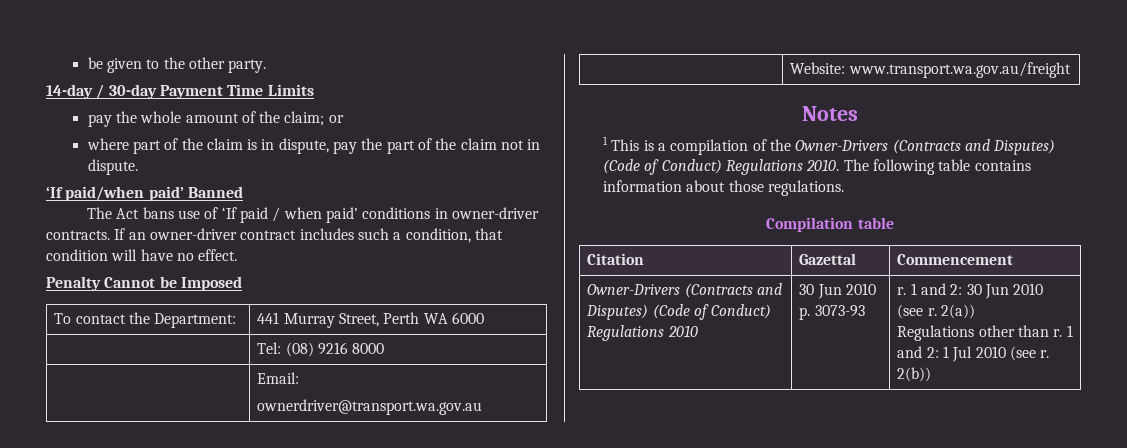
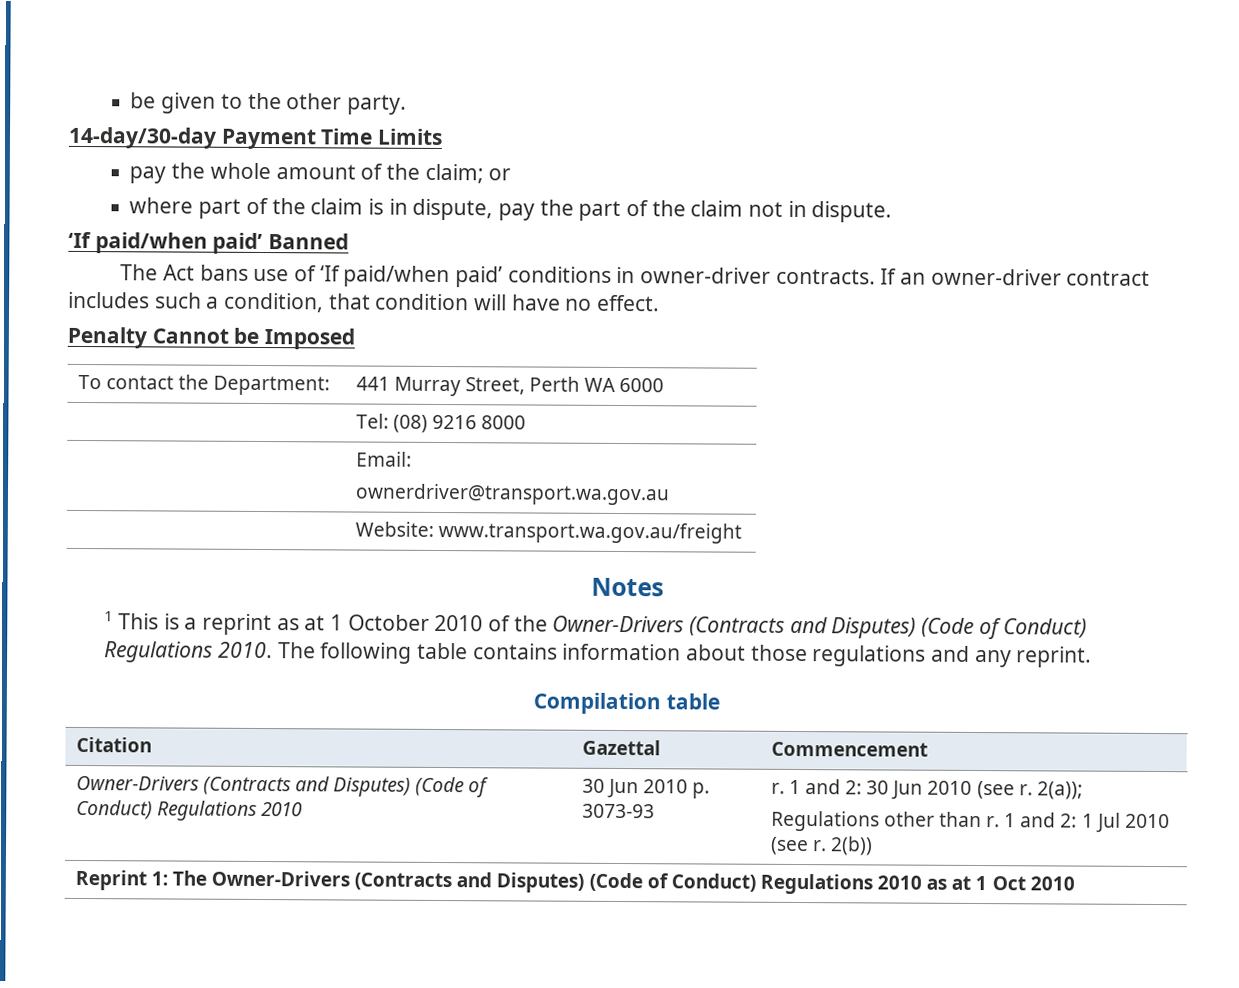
- 14-day / 30-day Payment Time Limits
+ 14-day/30-day Payment Time Limits
- The Act bans use of ‘If paid / when paid’ conditions in owner-driver contracts.
+ The Act bans use of ‘If paid/when paid’ conditions in owner-driver contracts.
- 1 This is a compilation of the Owner-Drivers (Contracts and Disputes) (Code of Conduct) Regulations 2010.
+ 1 This is a reprint as at 1 October 2010 of the Owner-Drivers (Contracts and Disputes) (Code of Conduct) Regulations 2010.
- The following table contains information about those regulations.
+ The following table contains information about those regulations and any reprint.
- Owner-Drivers (Contracts and Disputes) (Code of Conduct) Regulations 2010 | 30 Jun 2010 p. 3073-93 | r. 1 and 2: 30 Jun 2010 (see r. 2(a))
+ Owner-Drivers (Contracts and Disputes) (Code of Conduct) Regulations 2010 | 30 Jun 2010 p. 3073-93 | r. 1 and 2: 30 Jun 2010 (see r. 2(a));
+ Reprint 1: The Owner-Drivers (Contracts and Disputes) (Code of Conduct) Regulations 2010 as at 1 Oct 2010

